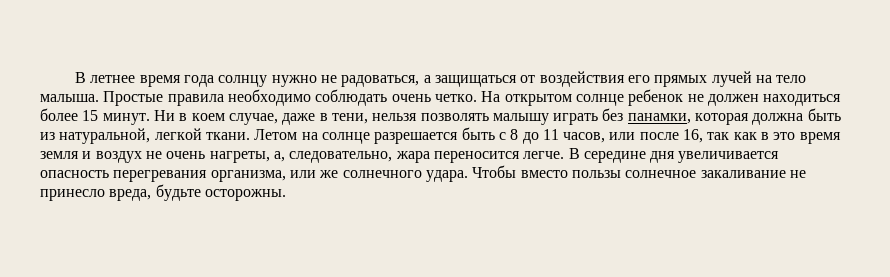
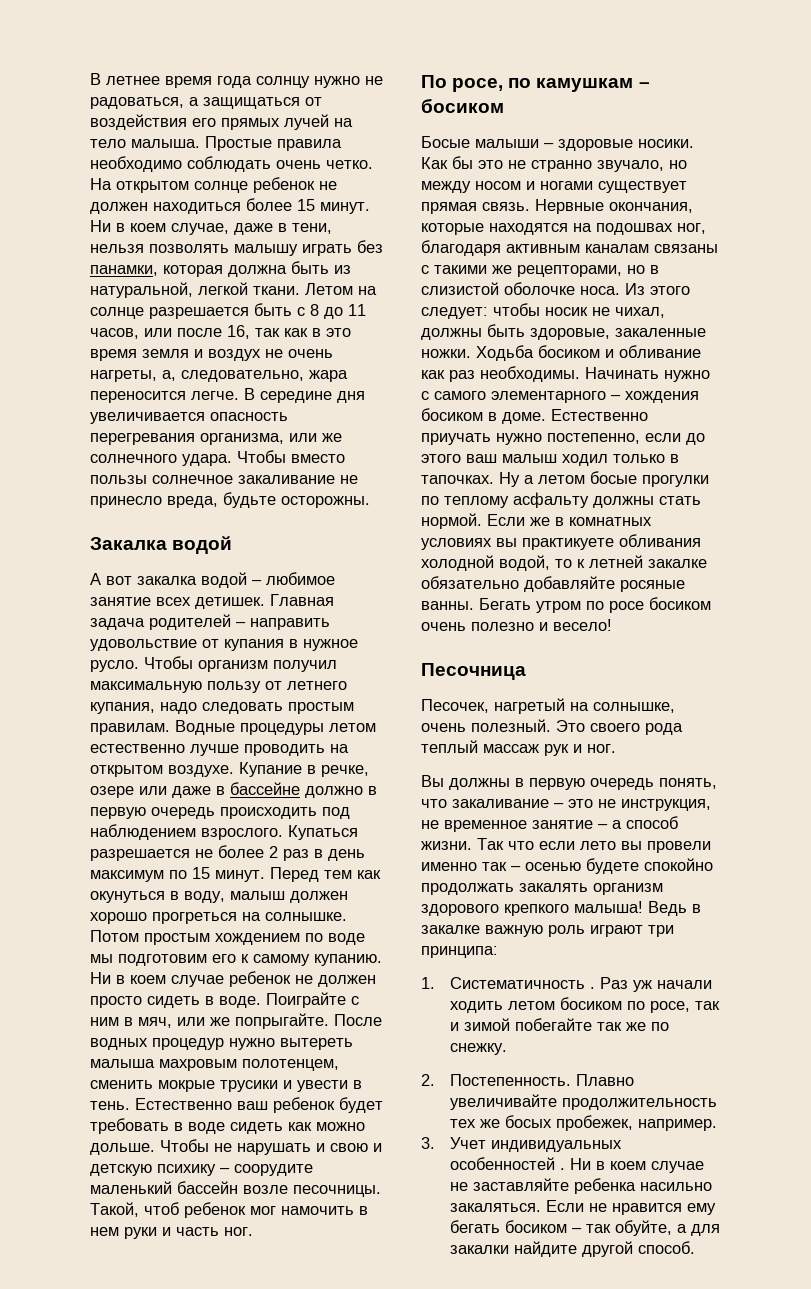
+ Закалка водой
+ А вот закалка водой – любимое занятие всех детишек. Главная задача родителей – направить удовольствие от купания в нужное русло. Чтобы организм получил максимальную пользу от летнего купания, надо следовать простым правилам. Водные процедуры летом естественно лучше проводить на открытом воздухе. Купание в речке, озере или даже в бассейне должно в первую очередь происходить под наблюдением взрослого. Купаться разрешается не более 2 раз в день максимум по 15 минут. Перед тем как окунуться в воду, малыш должен хорошо прогреться на солнышке. Потом простым хождением по воде мы подготовим его к самому купанию. Ни в коем случае ребенок не должен просто сидеть в воде. Поиграйте с ним в мяч, или же попрыгайте. После водных процедур нужно вытереть малыша махровым полотенцем, сменить мокрые трусики и увести в тень. Естественно ваш ребенок будет требовать в воде сидеть как можно дольше. Чтобы не нарушать и свою и детскую психику – соорудите маленький бассейн возле песочницы. Такой, чтоб ребенок мог намочить в нем руки и часть ног.
+ По росе, по камушкам – босиком
+ Босые малыши – здоровые носики. Как бы это не странно звучало, но между носом и ногами существует прямая связь. Нервные окончания, которые находятся на подошвах ног, благодаря активным каналам связаны с такими же рецепторами, но в слизистой оболочке носа. Из этого следует: чтобы носик не чихал, должны быть здоровые, закаленные ножки. Ходьба босиком и обливание как раз необходимы. Начинать нужно с самого элементарного – хождения босиком в доме. Естественно приучать нужно постепенно, если до этого ваш малыш ходил только в тапочках. Ну а летом босые прогулки по теплому асфальту должны стать нормой. Если же в комнатных условиях вы практикуете обливания холодной водой, то к летней закалке обязательно добавляйте росяные ванны. Бегать утром по росе босиком очень полезно и весело!
+ Песочница
+ Песочек, нагретый на солнышке, очень полезный. Это своего рода теплый массаж рук и ног.
+ Вы должны в первую очередь понять, что закаливание – это не инструкция, не временное занятие – а способ жизни. Так что если лето вы провели именно так – осенью будете спокойно продолжать закалять организм здорового крепкого малыша! Ведь в закалке важную роль играют три принципа:
+ 1. Систематичность . Раз уж начали ходить летом босиком по росе, так и зимой побегайте так же по снежку.
+ 2. Постепенность. Плавно увеличивайте продолжительность тех же босых пробежек, например.
+ 3. Учет индивидуальных особенностей . Ни в коем случае не заставляйте ребенка насильно закаляться. Если не нравится ему бегать босиком – так обуйте, а для закалки найдите другой способ.

